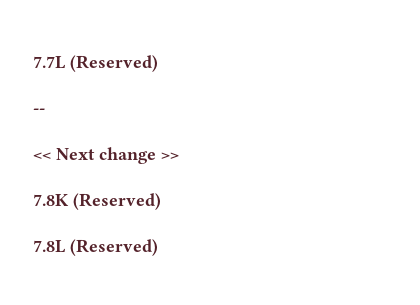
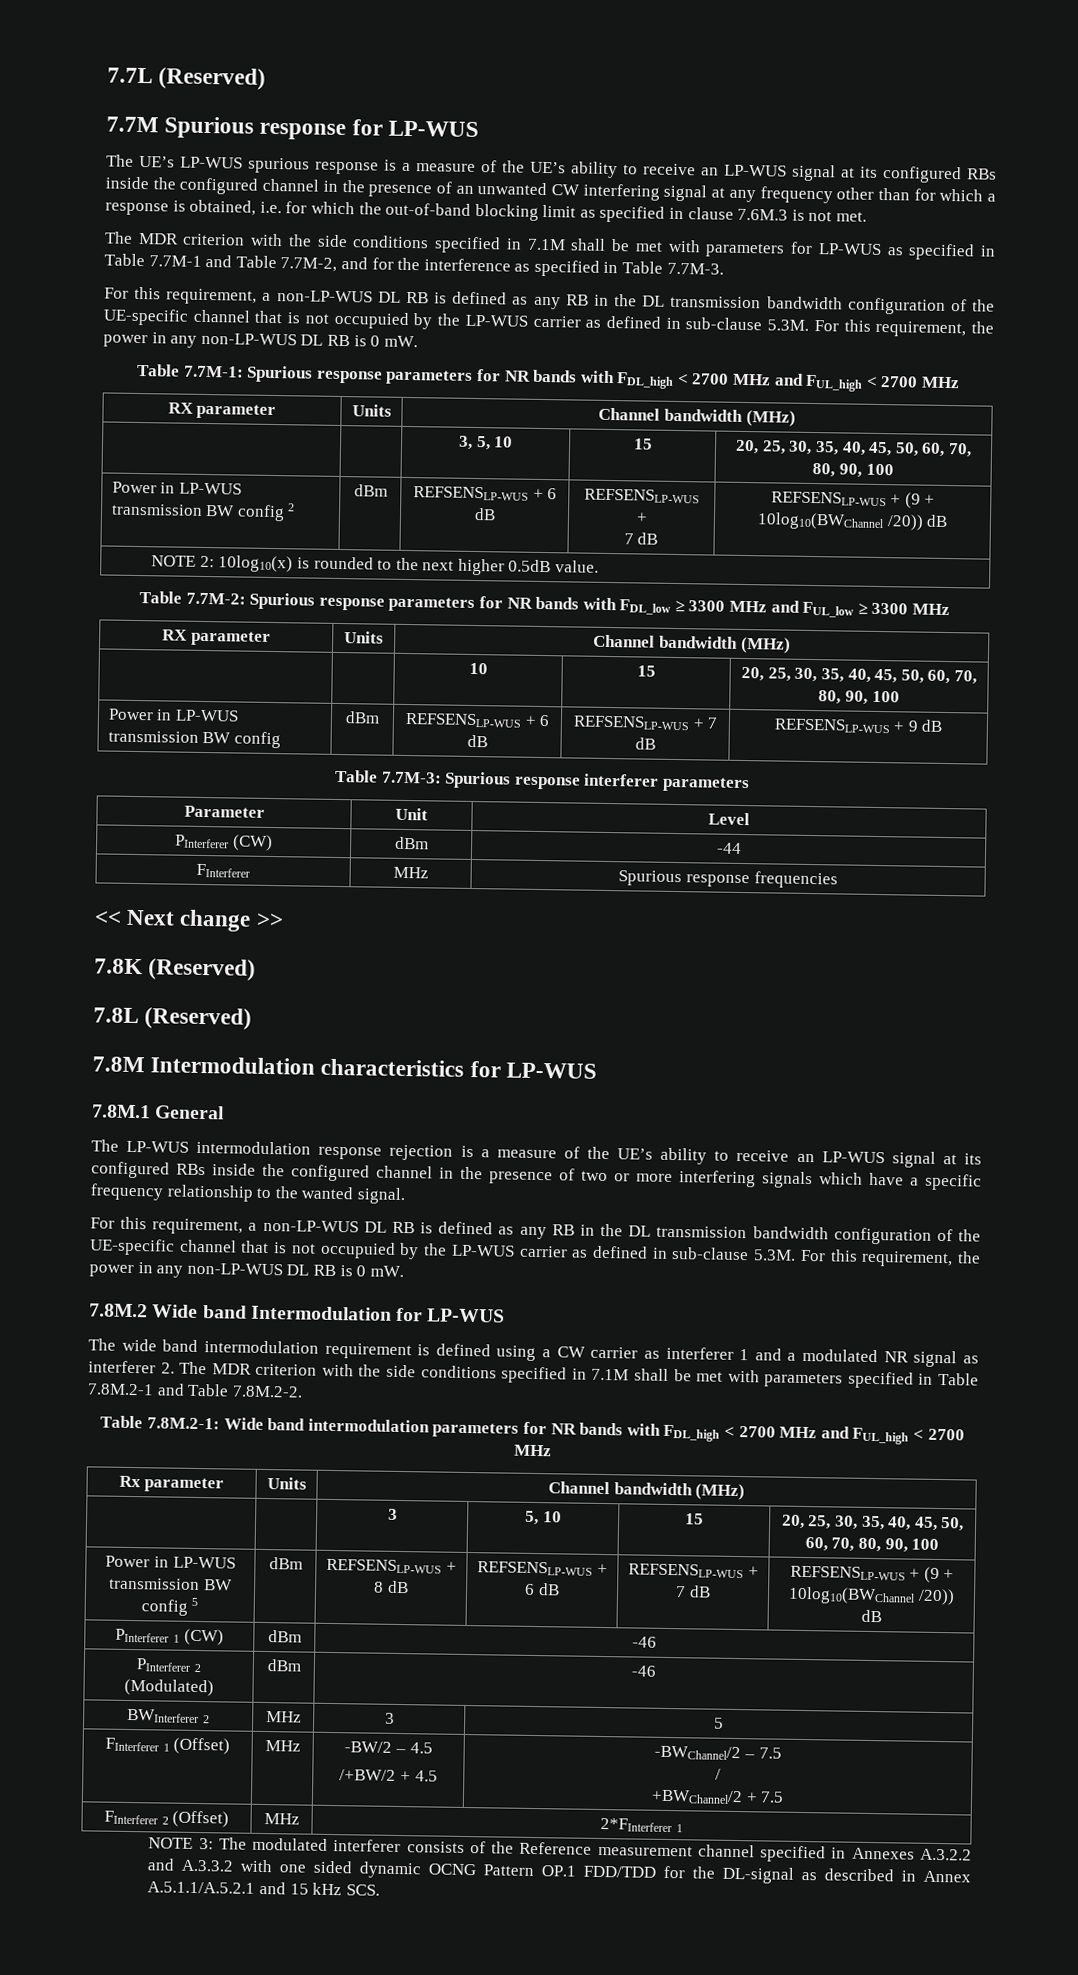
- --
+ 7.7M Spurious response for LP-WUS
+ The UE’s LP-WUS spurious response is a measure of the UE’s ability to receive an LP-WUS signal at its configured RBs inside the configured channel in the presence of an unwanted CW interfering signal at any frequency other than for which a response is obtained, i.e. for which the out-of-band blocking limit as specified in clause 7.6M.3 is not met.
+ The MDR criterion with the side conditions specified in 7.1M shall be met with parameters for LP-WUS as specified in Table 7.7M-1 and Table 7.7M-2, and for the interference as specified in Table 7.7M-3.
+ For this requirement, a non-LP-WUS DL RB is defined as any RB in the DL transmission bandwidth configuration of the UE-specific channel that is not occupuied by the LP-WUS carrier as defined in sub-clause 5.3M. For this requirement, the power in any non-LP-WUS DL RB is 0 mW.
+ Table 7.7M-1: Spurious response parameters for NR bands with FDL_high < 2700 MHz and FUL_high < 2700 MHz
+ RX parameter | Units | Channel bandwidth (MHz)
+ | | 3, 5, 10 | 15 | 20, 25, 30, 35, 40, 45, 50, 60, 70, 80, 90, 100
+ Power in LP-WUS transmission BW config 2 | dBm | REFSENSLP-WUS + 6 dB | REFSENSLP-WUS +
+ 7 dB | REFSENSLP-WUS + (9 + 10log10(BWChannel /20)) dB
+ NOTE 2: 10log10(x) is rounded to the next higher 0.5dB value.
+ Table 7.7M-2: Spurious response parameters for NR bands with FDL_low ≥ 3300 MHz and FUL_low ≥ 3300 MHz
+ RX parameter | Units | Channel bandwidth (MHz)
+ | | 10 | 15 | 20, 25, 30, 35, 40, 45, 50, 60, 70, 80, 90, 100
+ Power in LP-WUS transmission BW config | dBm | REFSENSLP-WUS + 6 dB | REFSENSLP-WUS + 7 dB | REFSENSLP-WUS + 9 dB
+ Table 7.7M-3: Spurious response interferer parameters
+ Parameter | Unit | Level
+ PInterferer (CW) | dBm | -44
+ FInterferer | MHz | Spurious response frequencies
+ 7.8M Intermodulation characteristics for LP-WUS
+ 7.8M.1 General
+ The LP-WUS intermodulation response rejection is a measure of the UE’s ability to receive an LP-WUS signal at its configured RBs inside the configured channel in the presence of two or more interfering signals which have a specific frequency relationship to the wanted signal.
+ For this requirement, a non-LP-WUS DL RB is defined as any RB in the DL transmission bandwidth configuration of the UE-specific channel that is not occupuied by the LP-WUS carrier as defined in sub-clause 5.3M. For this requirement, the power in any non-LP-WUS DL RB is 0 mW.
+ 7.8M.2 Wide band Intermodulation for LP-WUS
+ The wide band intermodulation requirement is defined using a CW carrier as interferer 1 and a modulated NR signal as interferer 2. The MDR criterion with the side conditions specified in 7.1M shall be met with parameters specified in Table 7.8M.2-1 and Table 7.8M.2-2.
+ Table 7.8M.2-1: Wide band intermodulation parameters for NR bands with FDL_high < 2700 MHz and FUL_high < 2700 MHz
+ Rx parameter | Units | Channel bandwidth (MHz)
+ | | 3 | 5, 10 | 15 | 20, 25, 30, 35, 40, 45, 50, 60, 70, 80, 90, 100
+ Power in LP-WUS transmission BW config 5 | dBm | REFSENSLP-WUS + 8 dB | REFSENSLP-WUS + 6 dB | REFSENSLP-WUS + 7 dB | REFSENSLP-WUS + (9 + 10log10(BWChannel /20)) dB
+ PInterferer 1 (CW) | dBm | -46
+ PInterferer 2 (Modulated) | dBm | -46
+ BWInterferer 2 | MHz | 3 | 5
+ FInterferer 1 (Offset) | MHz | -BW/2 – 4.5
+ /+BW/2 + 4.5 | -BWChannel/2 – 7.5
+ /
+ +BWChannel/2 + 7.5
+ FInterferer 2 (Offset) | MHz | 2*FInterferer 1
+ NOTE 3: The modulated interferer consists of the Reference measurement channel specified in Annexes A.3.2.2 and A.3.3.2 with one sided dynamic OCNG Pattern OP.1 FDD/TDD for the DL-signal as described in Annex A.5.1.1/A.5.2.1 and 15 kHz SCS.

